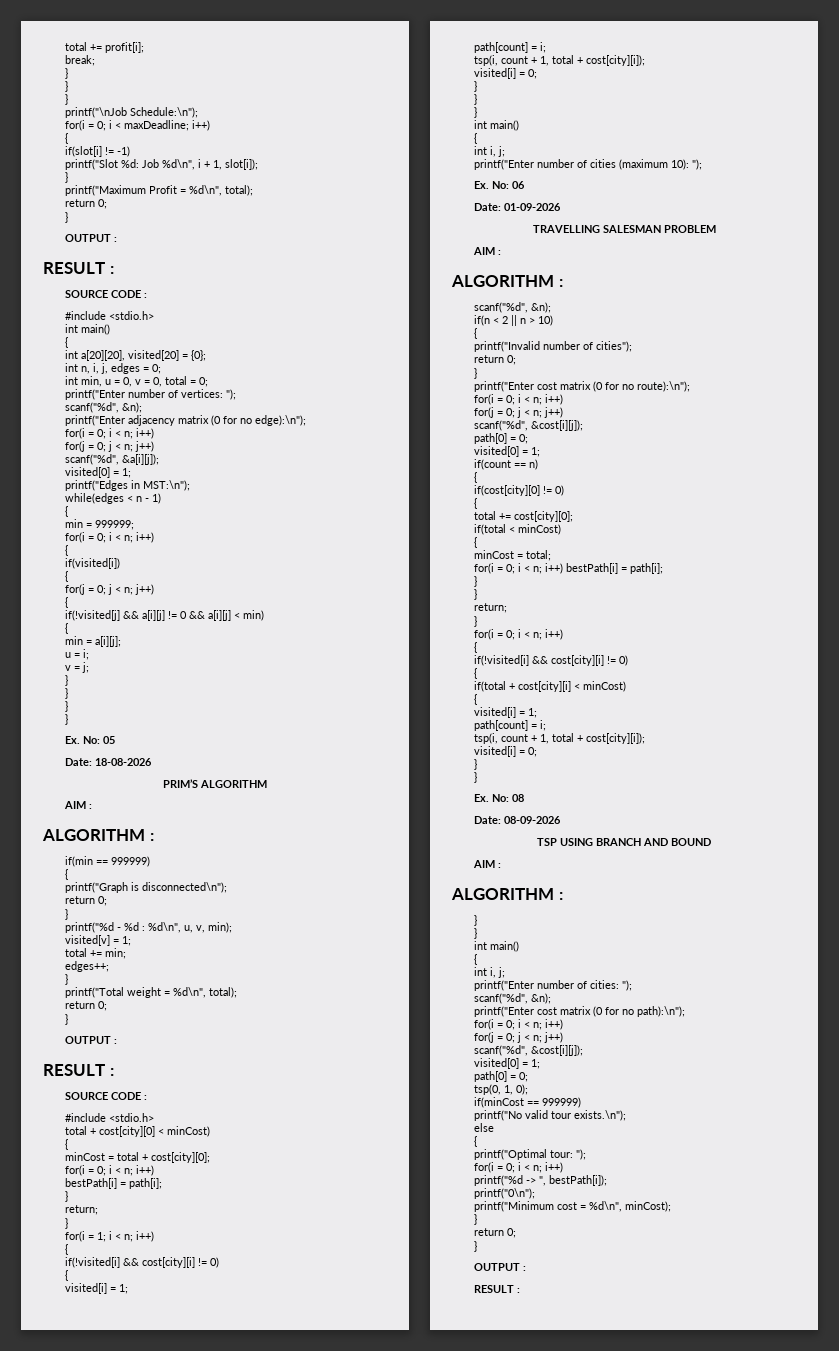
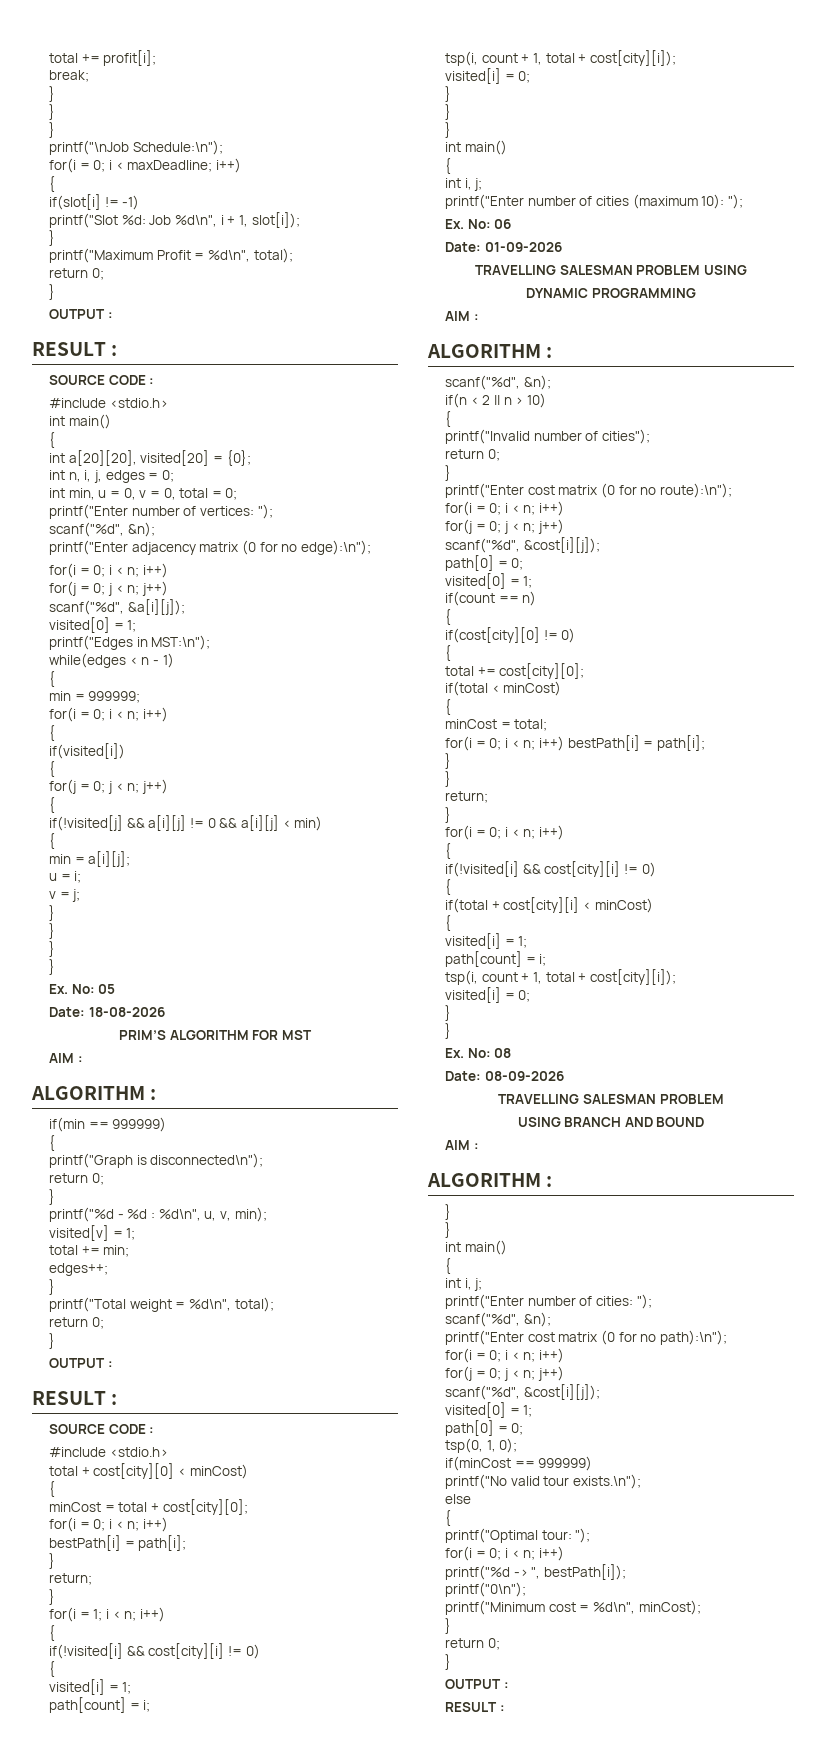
- PRIM’S ALGORITHM
+ PRIM’S ALGORITHM FOR MST
- TRAVELLING SALESMAN PROBLEM
+ TRAVELLING SALESMAN PROBLEM USING
+ DYNAMIC PROGRAMMING
  Date: 08-09-2026
- TSP USING BRANCH AND BOUND
+ TRAVELLING SALESMAN PROBLEM
+ USING BRANCH AND BOUND

